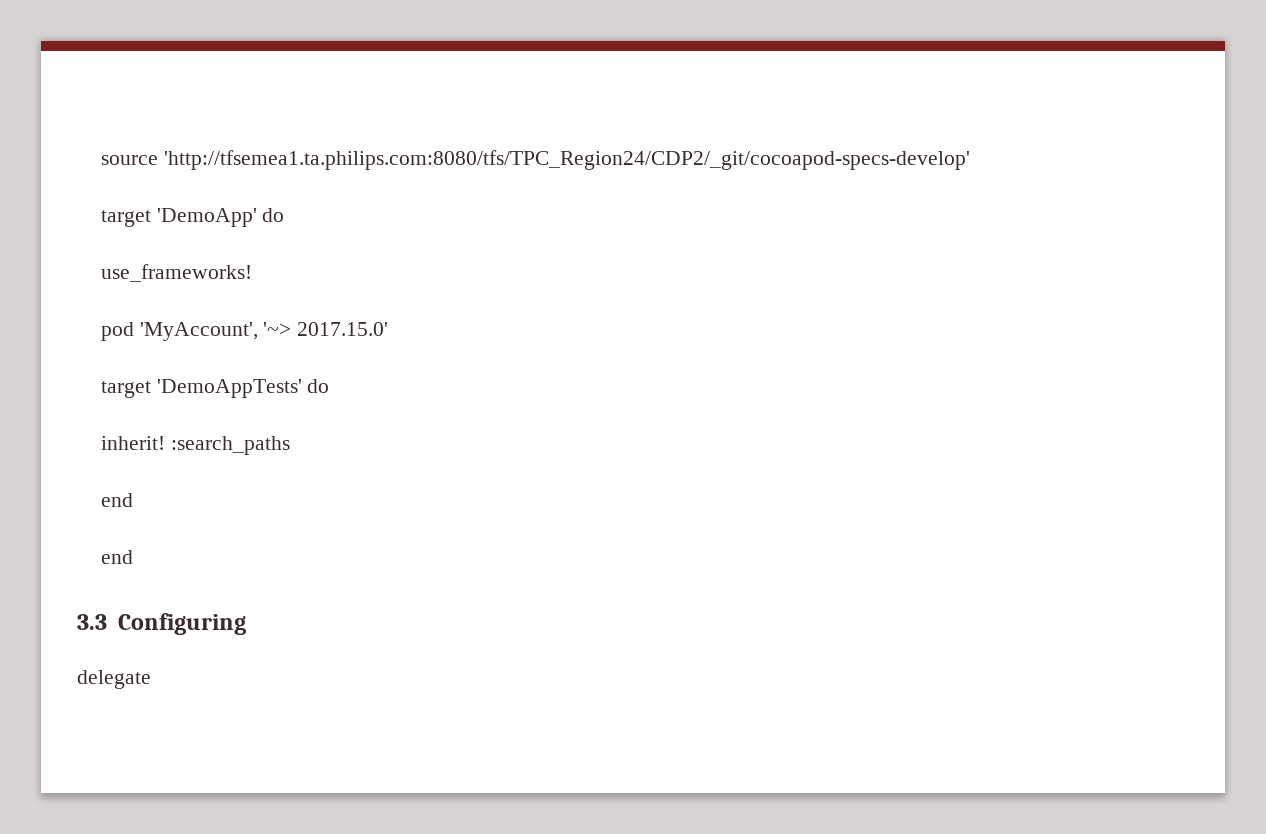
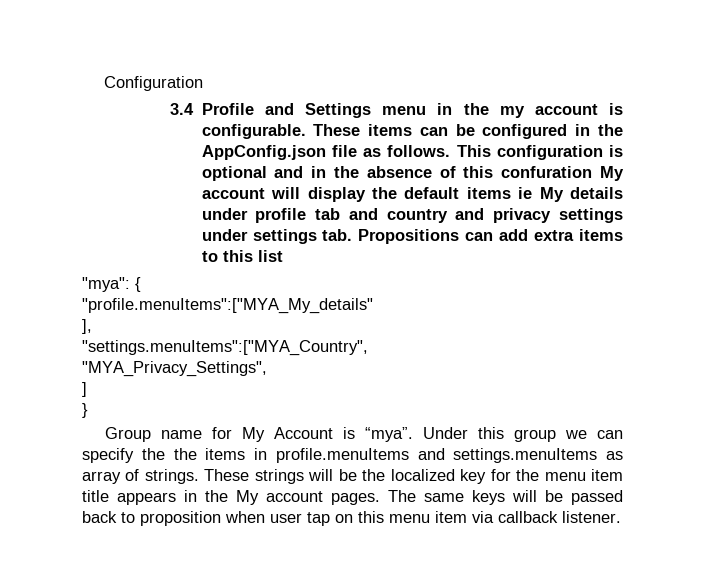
- source 'http://tfsemea1.ta.philips.com:8080/tfs/TPC_Region24/CDP2/_git/cocoapod-specs-develop'
- target 'DemoApp' do
- use_frameworks!
- pod 'MyAccount', '~> 2017.15.0'
- target 'DemoAppTests' do
- inherit! :search_paths
- end
- end
- 3.3 Configuring
- delegate
+ Configuration
+ 3.4 Profile and Settings menu in the my account is configurable. These items can be configured in the AppConfig.json file as follows. This configuration is optional and in the absence of this confuration My account will display the default items ie My details under profile tab and country and privacy settings under settings tab. Propositions can add extra items to this list
+ "mya": {
+ "profile.menuItems":["MYA_My_details"
+ ],
+ "settings.menuItems":["MYA_Country",
+ "MYA_Privacy_Settings",
+ ]
+ }
+ Group name for My Account is “mya”. Under this group we can specify the the items in profile.menuItems and settings.menuItems as array of strings. These strings will be the localized key for the menu item title appears in the My account pages. The same keys will be passed back to proposition when user tap on this menu item via callback listener.

